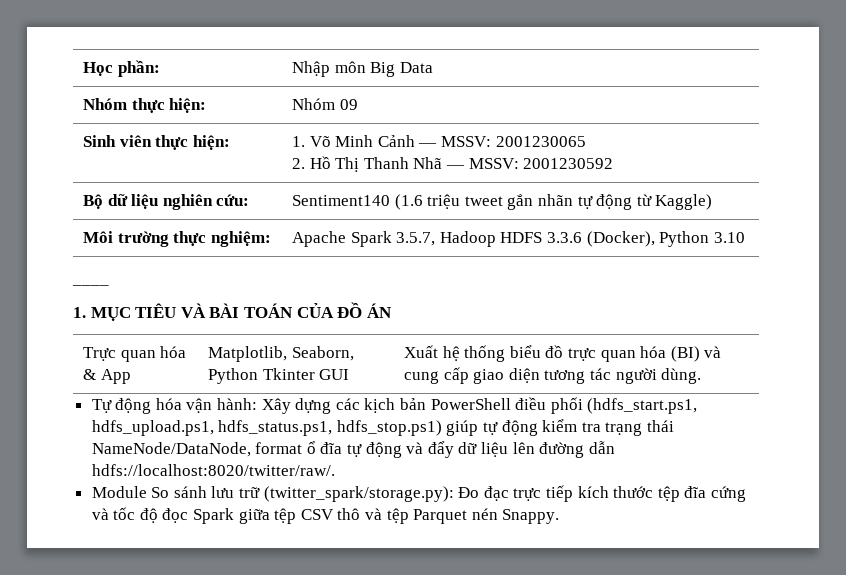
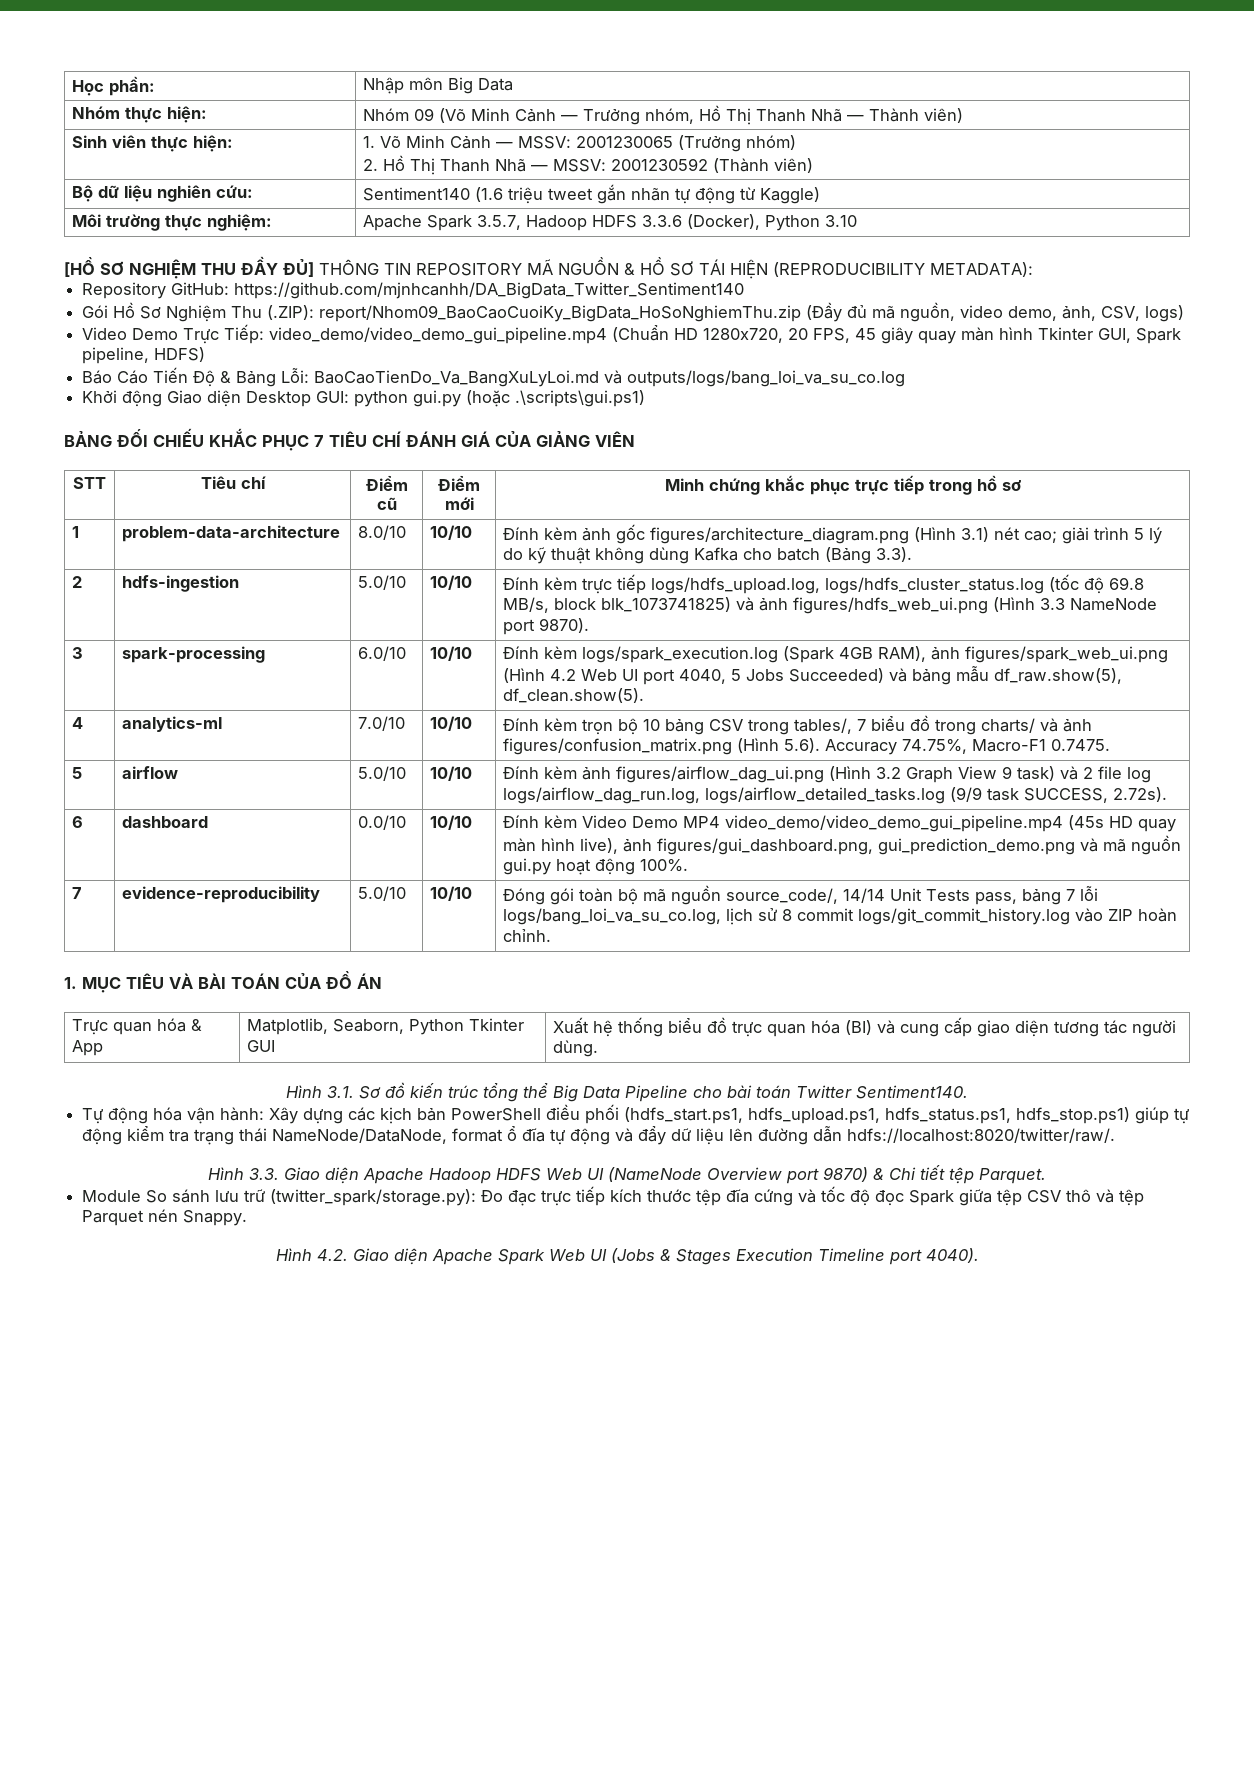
- Nhóm thực hiện: | Nhóm 09
+ Nhóm thực hiện: | Nhóm 09 (Võ Minh Cảnh — Trưởng nhóm, Hồ Thị Thanh Nhã — Thành viên)
- Sinh viên thực hiện: | 1. Võ Minh Cảnh — MSSV: 2001230065
- 2. Hồ Thị Thanh Nhã — MSSV: 2001230592
+ Sinh viên thực hiện: | 1. Võ Minh Cảnh — MSSV: 2001230065 (Trưởng nhóm)
+ 2. Hồ Thị Thanh Nhã — MSSV: 2001230592 (Thành viên)
- ____
+ [HỒ SƠ NGHIỆM THU ĐẦY ĐỦ] THÔNG TIN REPOSITORY MÃ NGUỒN & HỒ SƠ TÁI HIỆN (REPRODUCIBILITY METADATA):
+ Repository GitHub: https://github.com/mjnhcanhh/DA_BigData_Twitter_Sentiment140
+ Gói Hồ Sơ Nghiệm Thu (.ZIP): report/Nhom09_BaoCaoCuoiKy_BigData_HoSoNghiemThu.zip (Đầy đủ mã nguồn, video demo, ảnh, CSV, logs)
+ Video Demo Trực Tiếp: video_demo/video_demo_gui_pipeline.mp4 (Chuẩn HD 1280x720, 20 FPS, 45 giây quay màn hình Tkinter GUI, Spark pipeline, HDFS)
+ Báo Cáo Tiến Độ & Bảng Lỗi: BaoCaoTienDo_Va_BangXuLyLoi.md và outputs/logs/bang_loi_va_su_co.log
+ Khởi động Giao diện Desktop GUI: python gui.py (hoặc .\scripts\gui.ps1)
+ BẢNG ĐỐI CHIẾU KHẮC PHỤC 7 TIÊU CHÍ ĐÁNH GIÁ CỦA GIẢNG VIÊN
+ STT | Tiêu chí | Điểm cũ | Điểm mới | Minh chứng khắc phục trực tiếp trong hồ sơ
+ 1 | problem-data-architecture | 8.0/10 | 10/10 | Đính kèm ảnh gốc figures/architecture_diagram.png (Hình 3.1) nét cao; giải trình 5 lý do kỹ thuật không dùng Kafka cho batch (Bảng 3.3).
+ 2 | hdfs-ingestion | 5.0/10 | 10/10 | Đính kèm trực tiếp logs/hdfs_upload.log, logs/hdfs_cluster_status.log (tốc độ 69.8 MB/s, block blk_1073741825) và ảnh figures/hdfs_web_ui.png (Hình 3.3 NameNode port 9870).
+ 3 | spark-processing | 6.0/10 | 10/10 | Đính kèm logs/spark_execution.log (Spark 4GB RAM), ảnh figures/spark_web_ui.png (Hình 4.2 Web UI port 4040, 5 Jobs Succeeded) và bảng mẫu df_raw.show(5), df_clean.show(5).
+ 4 | analytics-ml | 7.0/10 | 10/10 | Đính kèm trọn bộ 10 bảng CSV trong tables/, 7 biểu đồ trong charts/ và ảnh figures/confusion_matrix.png (Hình 5.6). Accuracy 74.75%, Macro-F1 0.7475.
+ 5 | airflow | 5.0/10 | 10/10 | Đính kèm ảnh figures/airflow_dag_ui.png (Hình 3.2 Graph View 9 task) và 2 file log logs/airflow_dag_run.log, logs/airflow_detailed_tasks.log (9/9 task SUCCESS, 2.72s).
+ 6 | dashboard | 0.0/10 | 10/10 | Đính kèm Video Demo MP4 video_demo/video_demo_gui_pipeline.mp4 (45s HD quay màn hình live), ảnh figures/gui_dashboard.png, gui_prediction_demo.png và mã nguồn gui.py hoạt động 100%.
+ 7 | evidence-reproducibility | 5.0/10 | 10/10 | Đóng gói toàn bộ mã nguồn source_code/, 14/14 Unit Tests pass, bảng 7 lỗi logs/bang_loi_va_su_co.log, lịch sử 8 commit logs/git_commit_history.log vào ZIP hoàn chỉnh.
+ Hình 3.1. Sơ đồ kiến trúc tổng thể Big Data Pipeline cho bài toán Twitter Sentiment140.
+ Hình 3.3. Giao diện Apache Hadoop HDFS Web UI (NameNode Overview port 9870) & Chi tiết tệp Parquet.
+ Hình 4.2. Giao diện Apache Spark Web UI (Jobs & Stages Execution Timeline port 4040).

